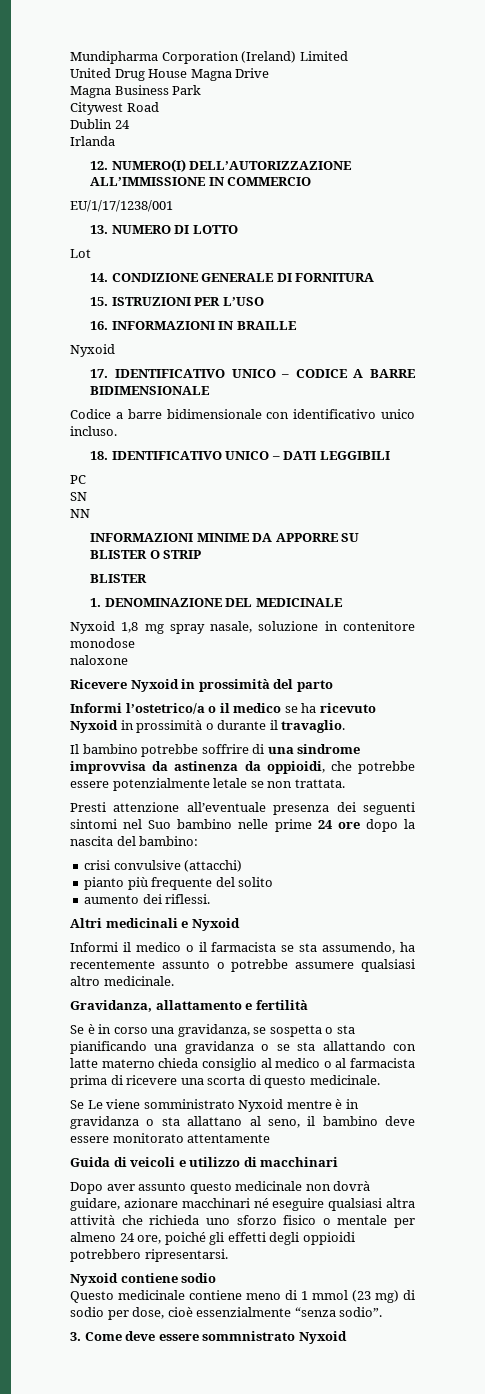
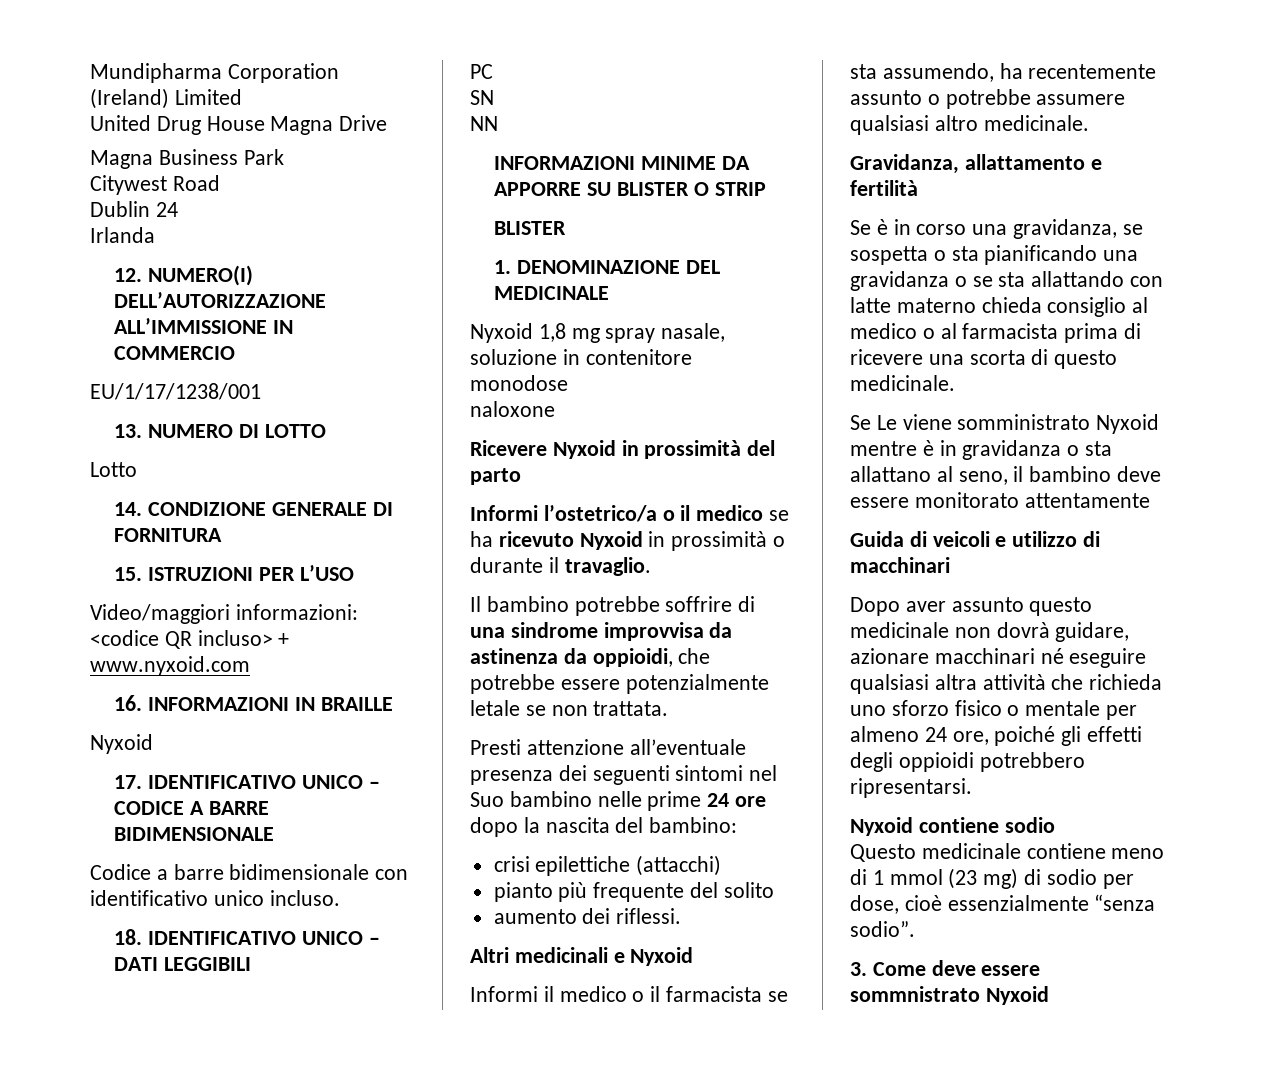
- Lot
+ Lotto
+ Video/maggiori informazioni: <codice QR incluso> + www.nyxoid.com
- crisi convulsive (attacchi)
+ crisi epilettiche (attacchi)

